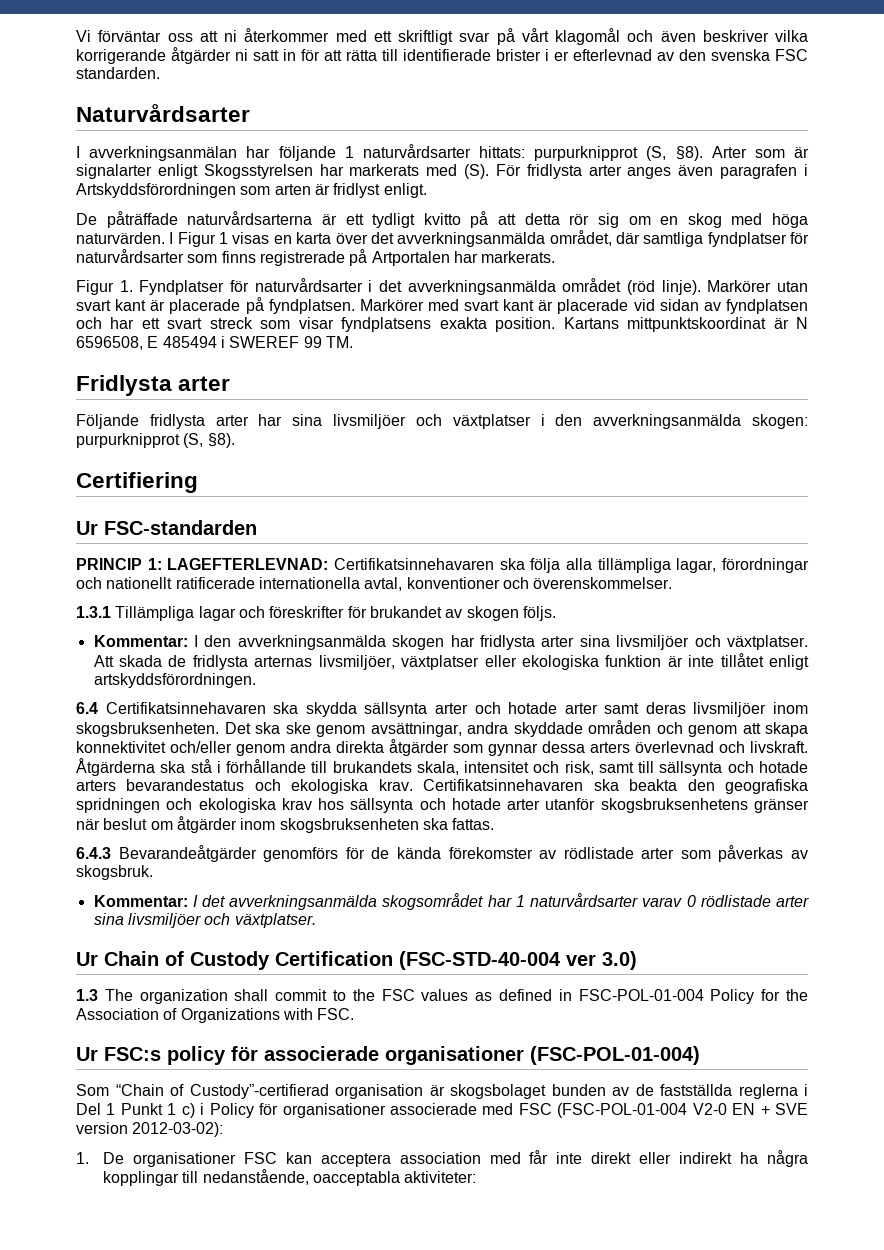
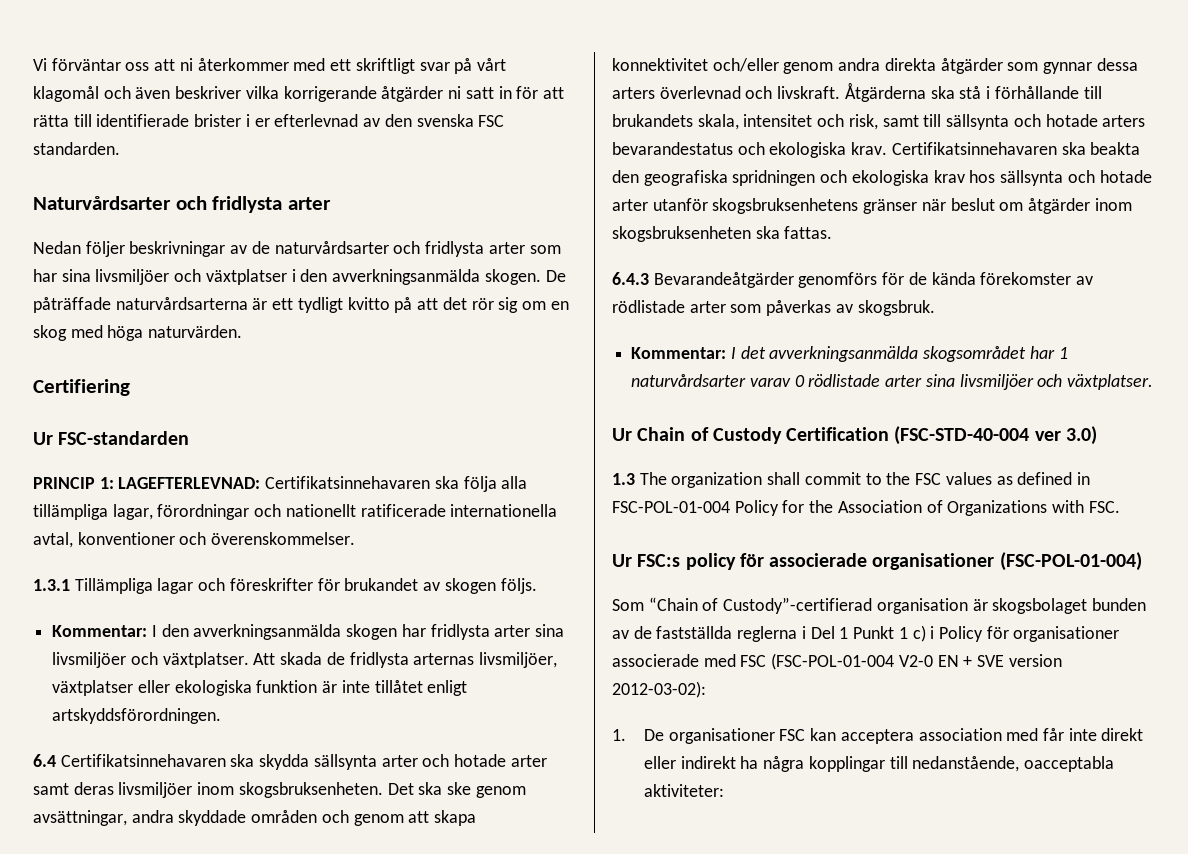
- Naturvårdsarter
- I avverkningsanmälan har följande 1 naturvårdsarter hittats: purpurknipprot (S, §8). Arter som är signalarter enligt Skogsstyrelsen har markerats med (S). För fridlysta arter anges även paragrafen i Artskyddsförordningen som arten är fridlyst enligt.
- De påträffade naturvårdsarterna är ett tydligt kvitto på att detta rör sig om en skog med höga naturvärden. I Figur 1 visas en karta över det avverkningsanmälda området, där samtliga fyndplatser för naturvårdsarter som finns registrerade på Artportalen har markerats.
- Figur 1. Fyndplatser för naturvårdsarter i det avverkningsanmälda området (röd linje). Markörer utan svart kant är placerade på fyndplatsen. Markörer med svart kant är placerade vid sidan av fyndplatsen och har ett svart streck som visar fyndplatsens exakta position. Kartans mittpunktskoordinat är N 6596508, E 485494 i SWEREF 99 TM.
- Fridlysta arter
- Följande fridlysta arter har sina livsmiljöer och växtplatser i den avverkningsanmälda skogen: purpurknipprot (S, §8).
+ Naturvårdsarter och fridlysta arter
+ Nedan följer beskrivningar av de naturvårdsarter och fridlysta arter som har sina livsmiljöer och växtplatser i den avverkningsanmälda skogen. De påträffade naturvårdsarterna är ett tydligt kvitto på att det rör sig om en skog med höga naturvärden.

